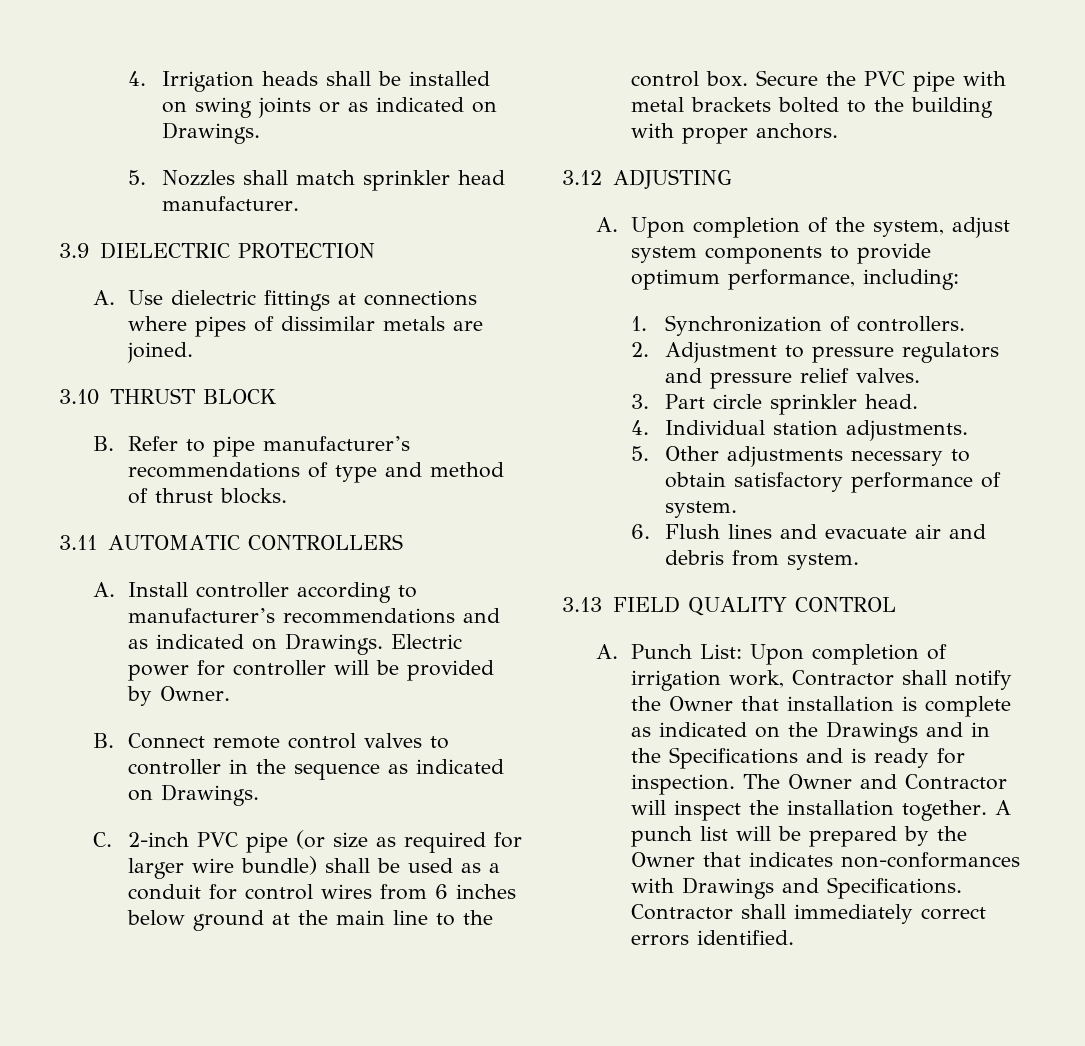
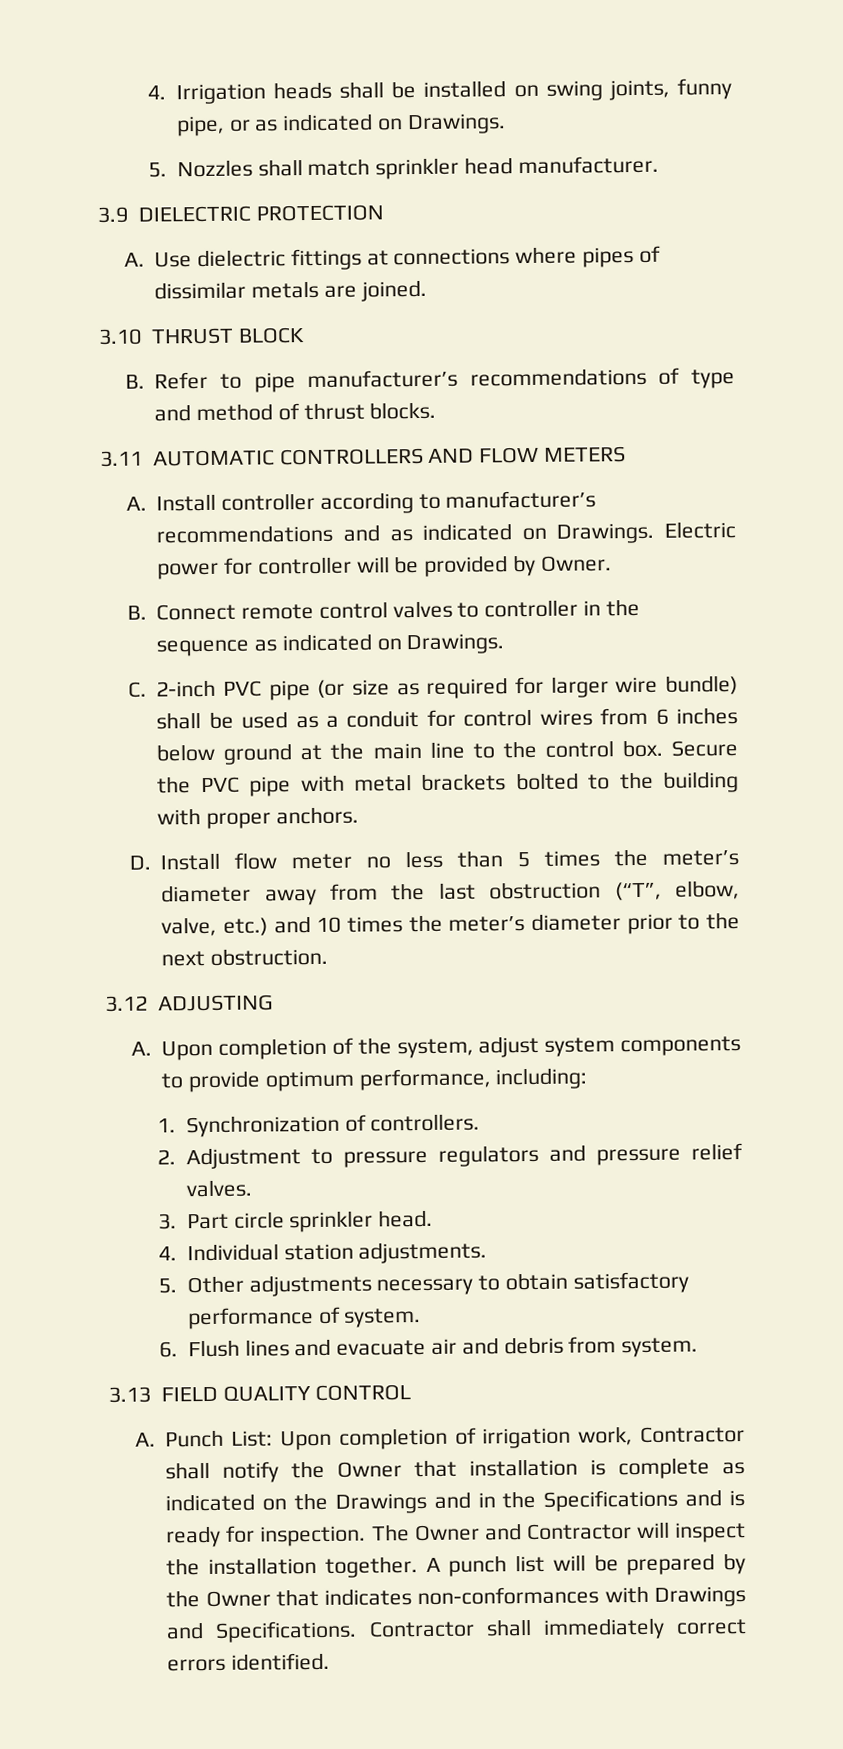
- 4. Irrigation heads shall be installed on swing joints or as indicated on Drawings.
+ 4. Irrigation heads shall be installed on swing joints, funny pipe, or as indicated on Drawings.
- 3.11 AUTOMATIC CONTROLLERS
+ 3.11 AUTOMATIC CONTROLLERS AND FLOW METERS
+ D. Install flow meter no less than 5 times the meter’s diameter away from the last obstruction (“T”, elbow, valve, etc.) and 10 times the meter’s diameter prior to the next obstruction.

